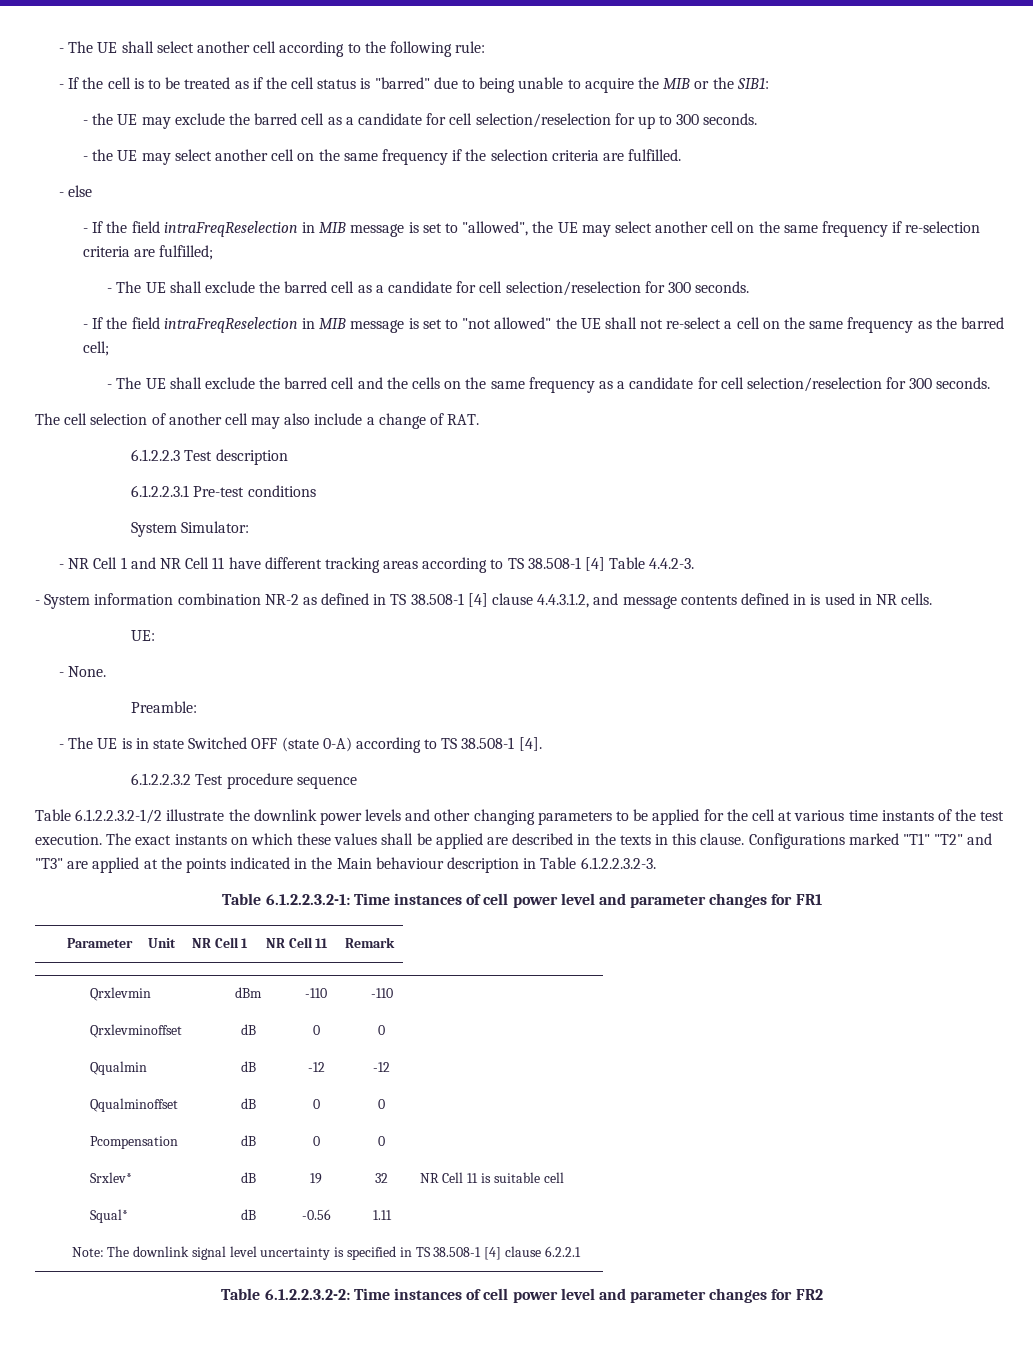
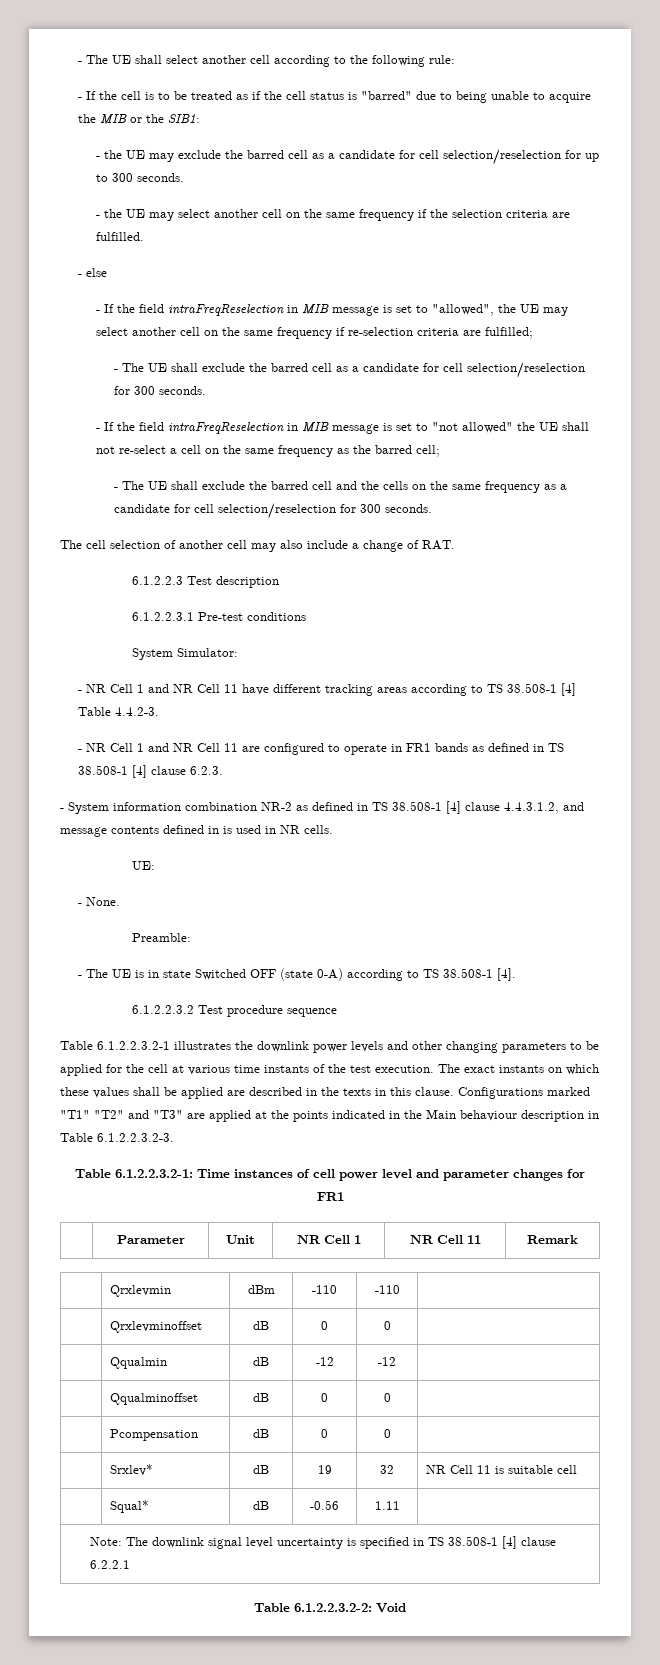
+ - NR Cell 1 and NR Cell 11 are configured to operate in FR1 bands as defined in TS 38.508-1 [4] clause 6.2.3.
- Table 6.1.2.2.3.2-1/2 illustrate the downlink power levels and other changing parameters to be applied for the cell at various time instants of the test execution.
+ Table 6.1.2.2.3.2-1 illustrates the downlink power levels and other changing parameters to be applied for the cell at various time instants of the test execution.
- Table 6.1.2.2.3.2-2: Time instances of cell power level and parameter changes for FR2
+ Table 6.1.2.2.3.2-2: Void

